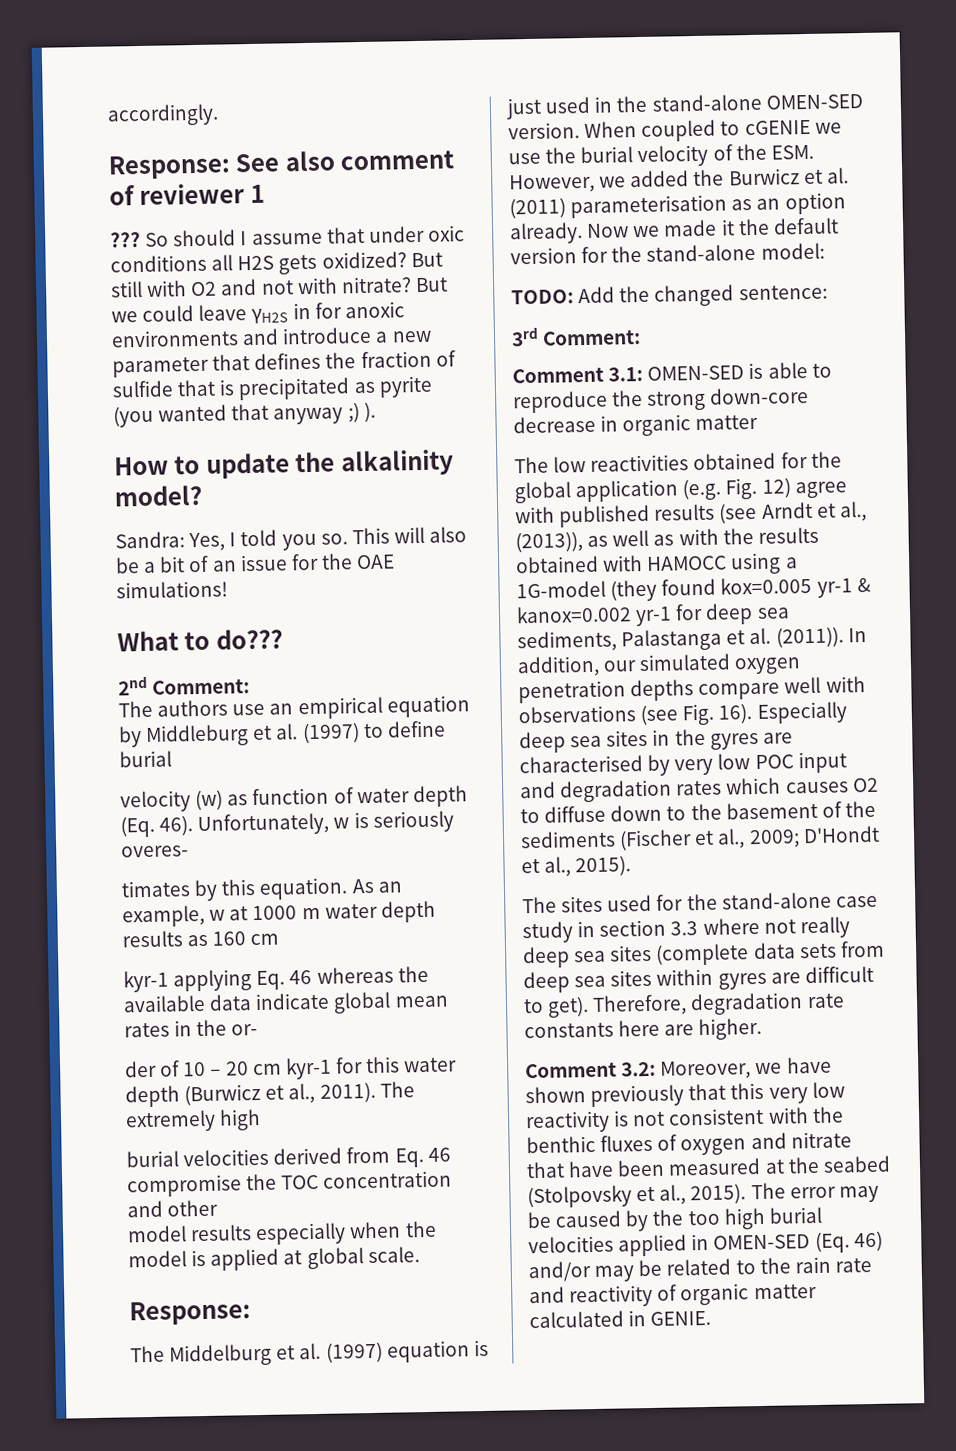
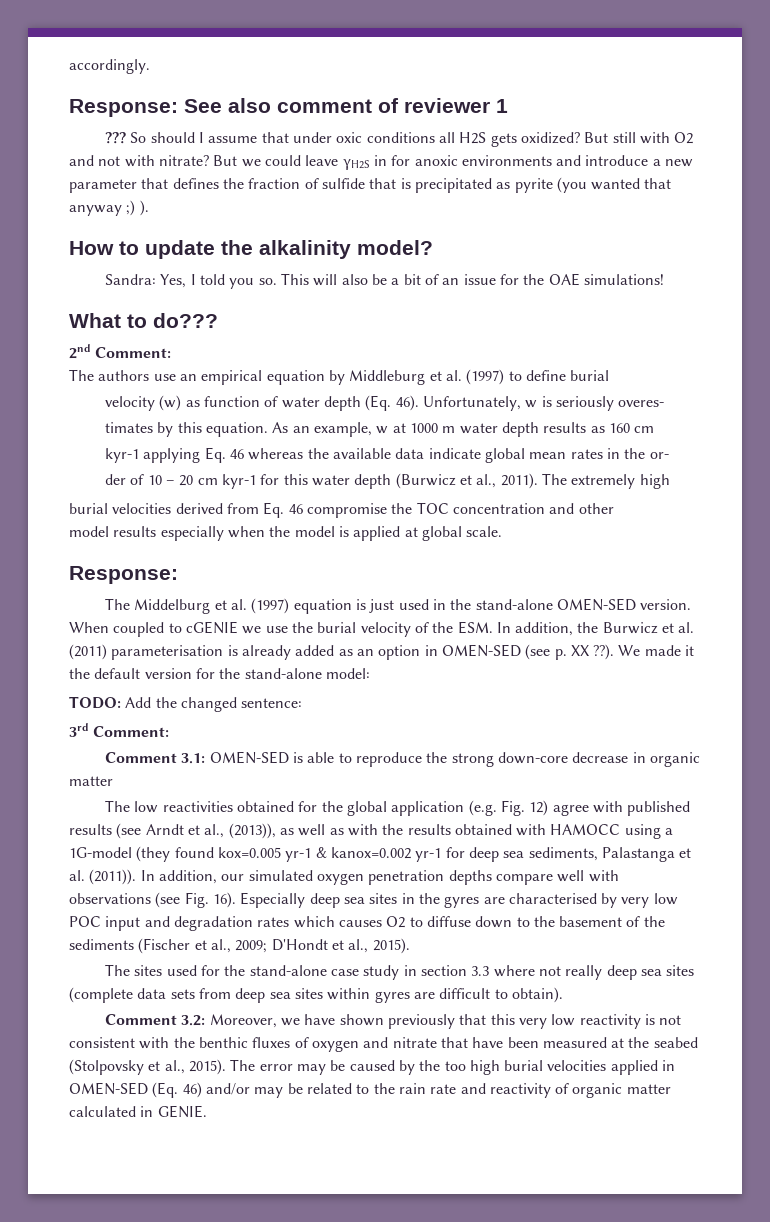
- When coupled to cGENIE we use the burial velocity of the ESM. However, we added the Burwicz et al. (2011) parameterisation as an option already. Now we made it the default version for the stand-alone model:
+ When coupled to cGENIE we use the burial velocity of the ESM. In addition, the Burwicz et al. (2011) parameterisation is already added as an option in OMEN-SED (see p. XX ??). We made it the default version for the stand-alone model:
- The sites used for the stand-alone case study in section 3.3 where not really deep sea sites (complete data sets from deep sea sites within gyres are difficult to get). Therefore, degradation rate constants here are higher.
+ The sites used for the stand-alone case study in section 3.3 where not really deep sea sites (complete data sets from deep sea sites within gyres are difficult to obtain).

